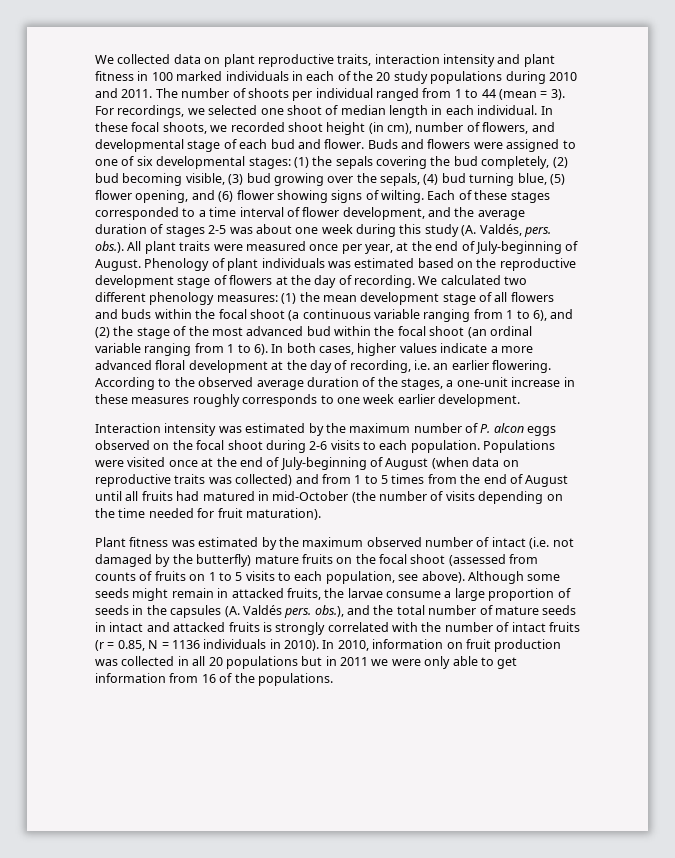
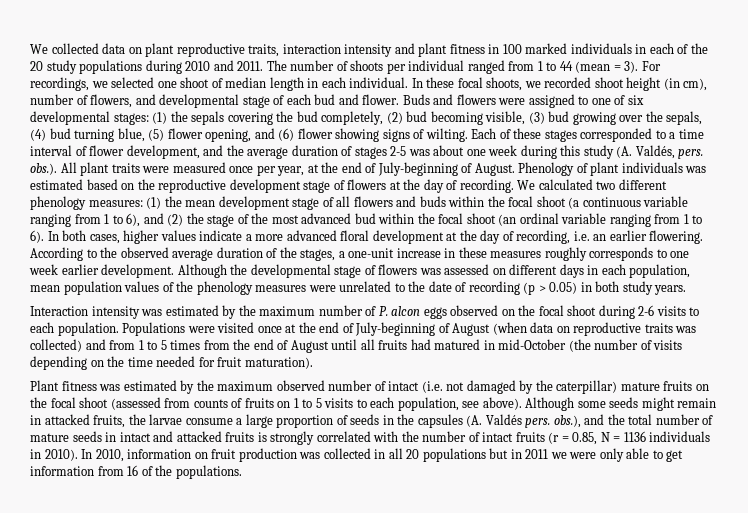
+ Although the developmental stage of flowers was assessed on different days in each population, mean population values of the phenology measures were unrelated to the date of recording (p > 0.05) in both study years.
- Plant fitness was estimated by the maximum observed number of intact (i.e. not damaged by the butterfly) mature fruits on the focal shoot (assessed from counts of fruits on 1 to 5 visits to each population, see above).
+ Plant fitness was estimated by the maximum observed number of intact (i.e. not damaged by the caterpillar) mature fruits on the focal shoot (assessed from counts of fruits on 1 to 5 visits to each population, see above).

